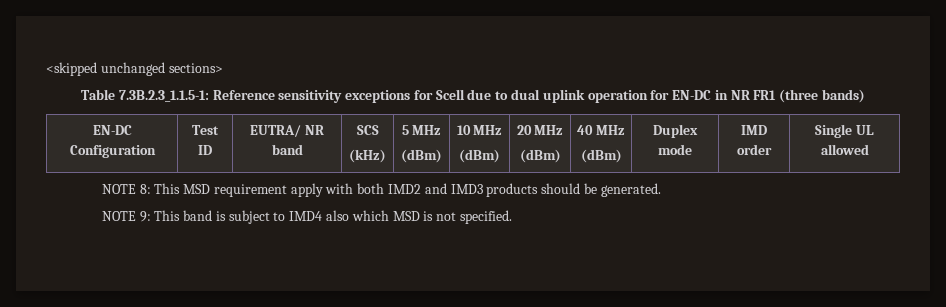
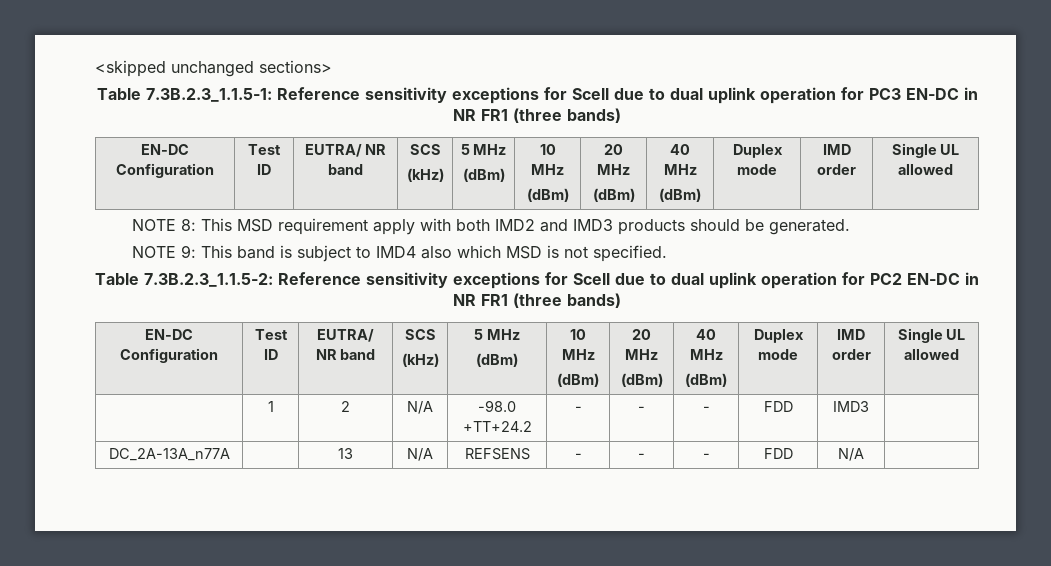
- Table 7.3B.2.3_1.1.5-1: Reference sensitivity exceptions for Scell due to dual uplink operation for EN-DC in NR FR1 (three bands)
+ Table 7.3B.2.3_1.1.5-1: Reference sensitivity exceptions for Scell due to dual uplink operation for PC3 EN-DC in NR FR1 (three bands)
+ Table 7.3B.2.3_1.1.5-2: Reference sensitivity exceptions for Scell due to dual uplink operation for PC2 EN-DC in NR FR1 (three bands)
+ EN-DC Configuration | Test ID | EUTRA/ NR band | SCS
+ (kHz) | 5 MHz
+ (dBm) | 10 MHz
+ (dBm) | 20 MHz
+ (dBm) | 40 MHz
+ (dBm) | Duplex mode | IMD order | Single UL allowed
+ | 1 | 2 | N/A | -98.0 +TT+24.2 | - | - | - | FDD | IMD3 |
+ DC_2A-13A_n77A | | 13 | N/A | REFSENS | - | - | - | FDD | N/A |

